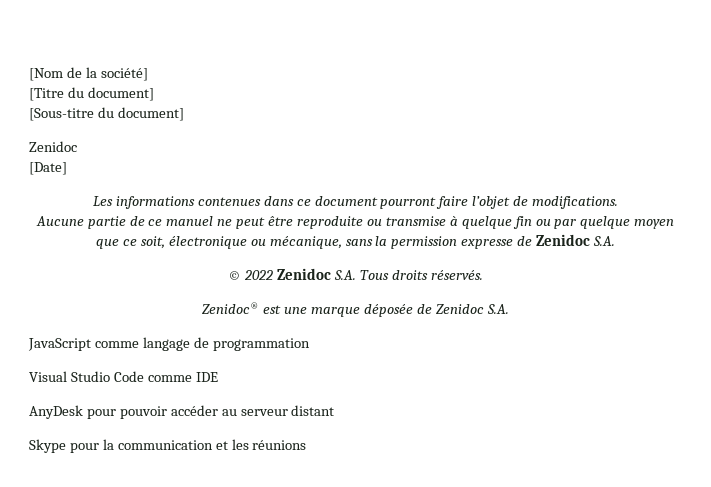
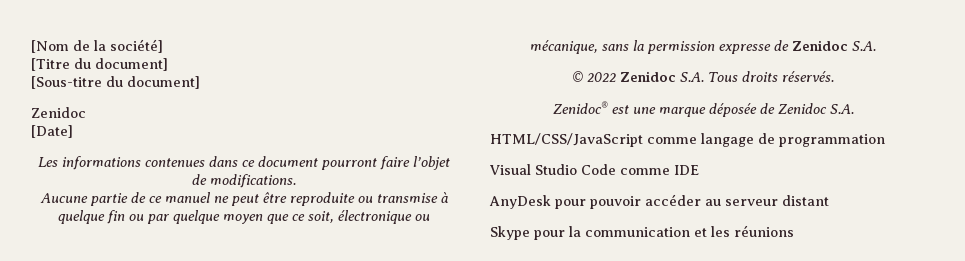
- JavaScript comme langage de programmation
+ HTML/CSS/JavaScript comme langage de programmation

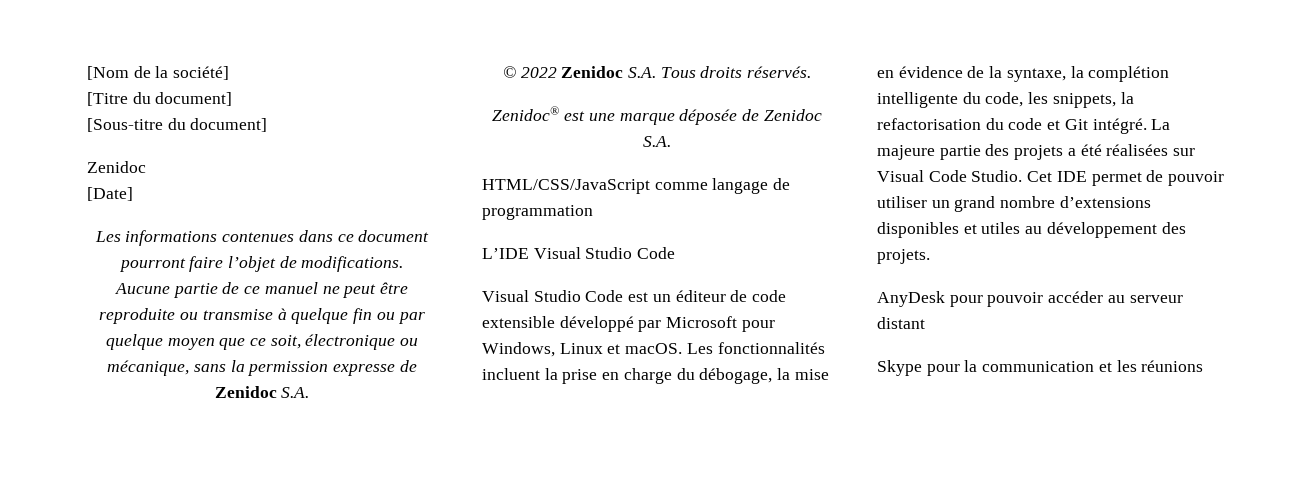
- Visual Studio Code comme IDE
+ L’IDE Visual Studio Code
+ Visual Studio Code est un éditeur de code extensible développé par Microsoft pour Windows, Linux et macOS. Les fonctionnalités incluent la prise en charge du débogage, la mise en évidence de la syntaxe, la complétion intelligente du code, les snippets, la refactorisation du code et Git intégré. La majeure partie des projets a été réalisées sur Visual Code Studio. Cet IDE permet de pouvoir utiliser un grand nombre d’extensions disponibles et utiles au développement des projets.

